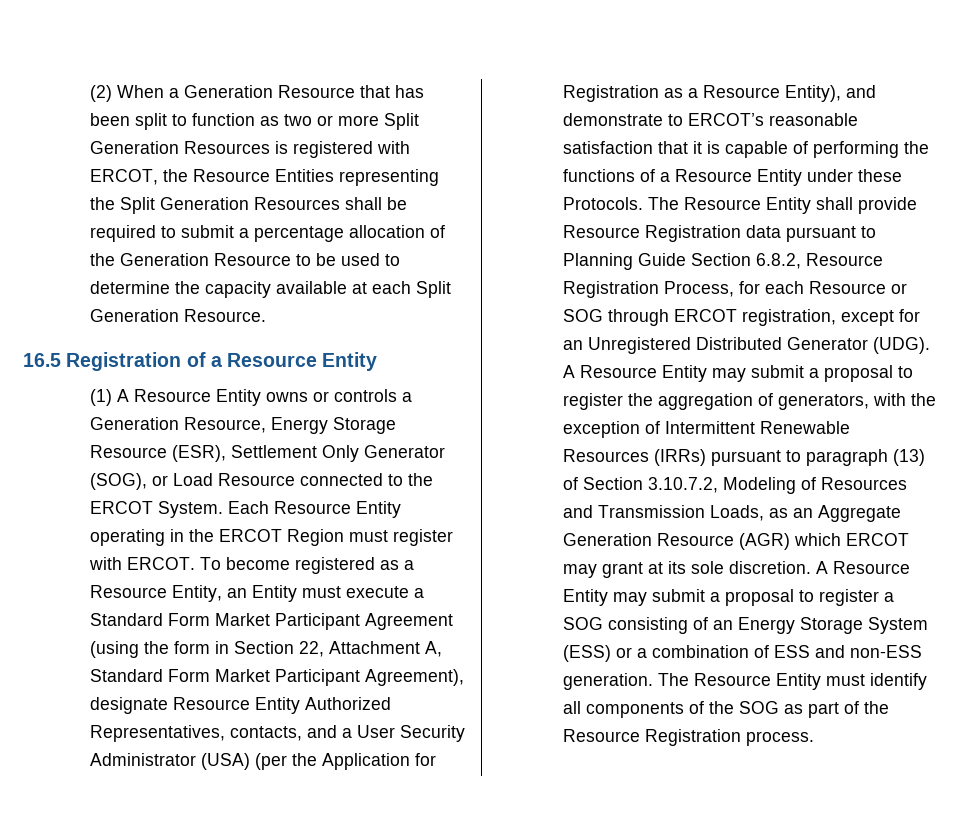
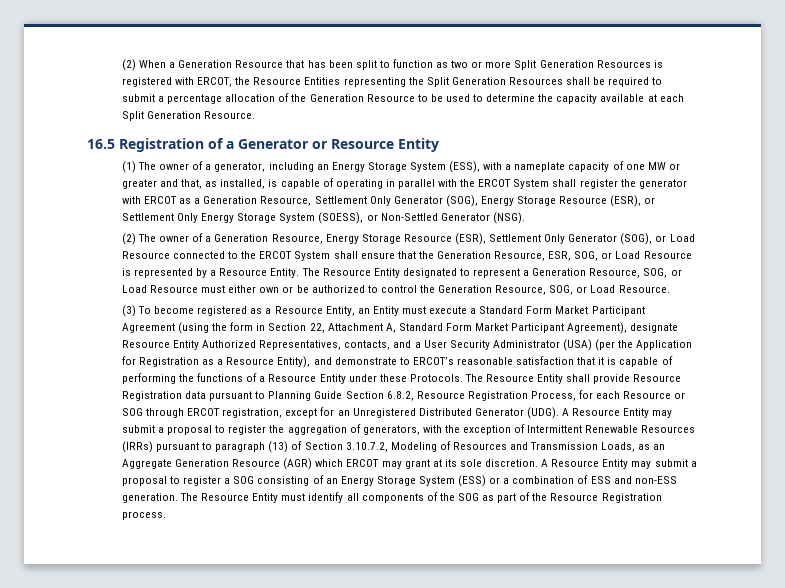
- 16.5 Registration of a Resource Entity
+ 16.5 Registration of a Generator or Resource Entity
- (1) A Resource Entity owns or controls a Generation Resource, Energy Storage Resource (ESR), Settlement Only Generator (SOG), or Load Resource connected to the ERCOT System. Each Resource Entity operating in the ERCOT Region must register with ERCOT. To become registered as a Resource Entity, an Entity must execute a Standard Form Market Participant Agreement (using the form in Section 22, Attachment A, Standard Form Market Participant Agreement), designate Resource Entity Authorized Representatives, contacts, and a User Security Administrator (USA) (per the Application for Registration as a Resource Entity), and demonstrate to ERCOT’s reasonable satisfaction that it is capable of performing the functions of a Resource Entity under these Protocols.
+ (1) The owner of a generator, including an Energy Storage System (ESS), with a nameplate capacity of one MW or greater and that, as installed, is capable of operating in parallel with the ERCOT System shall register the generator with ERCOT as a Generation Resource, Settlement Only Generator (SOG), Energy Storage Resource (ESR), or Settlement Only Energy Storage System (SOESS), or Non-Settled Generator (NSG).
+ (2) The owner of a Generation Resource, Energy Storage Resource (ESR), Settlement Only Generator (SOG), or Load Resource connected to the ERCOT System shall ensure that the Generation Resource, ESR, SOG, or Load Resource is represented by a Resource Entity. The Resource Entity designated to represent a Generation Resource, SOG, or Load Resource must either own or be authorized to control the Generation Resource, SOG, or Load Resource.
+ (3) To become registered as a Resource Entity, an Entity must execute a Standard Form Market Participant Agreement (using the form in Section 22, Attachment A, Standard Form Market Participant Agreement), designate Resource Entity Authorized Representatives, contacts, and a User Security Administrator (USA) (per the Application for Registration as a Resource Entity), and demonstrate to ERCOT’s reasonable satisfaction that it is capable of performing the functions of a Resource Entity under these Protocols.

